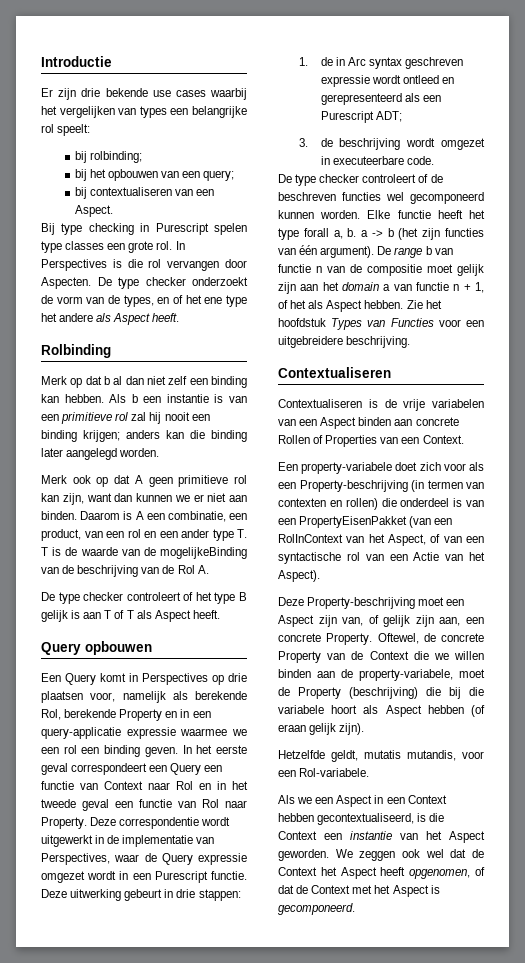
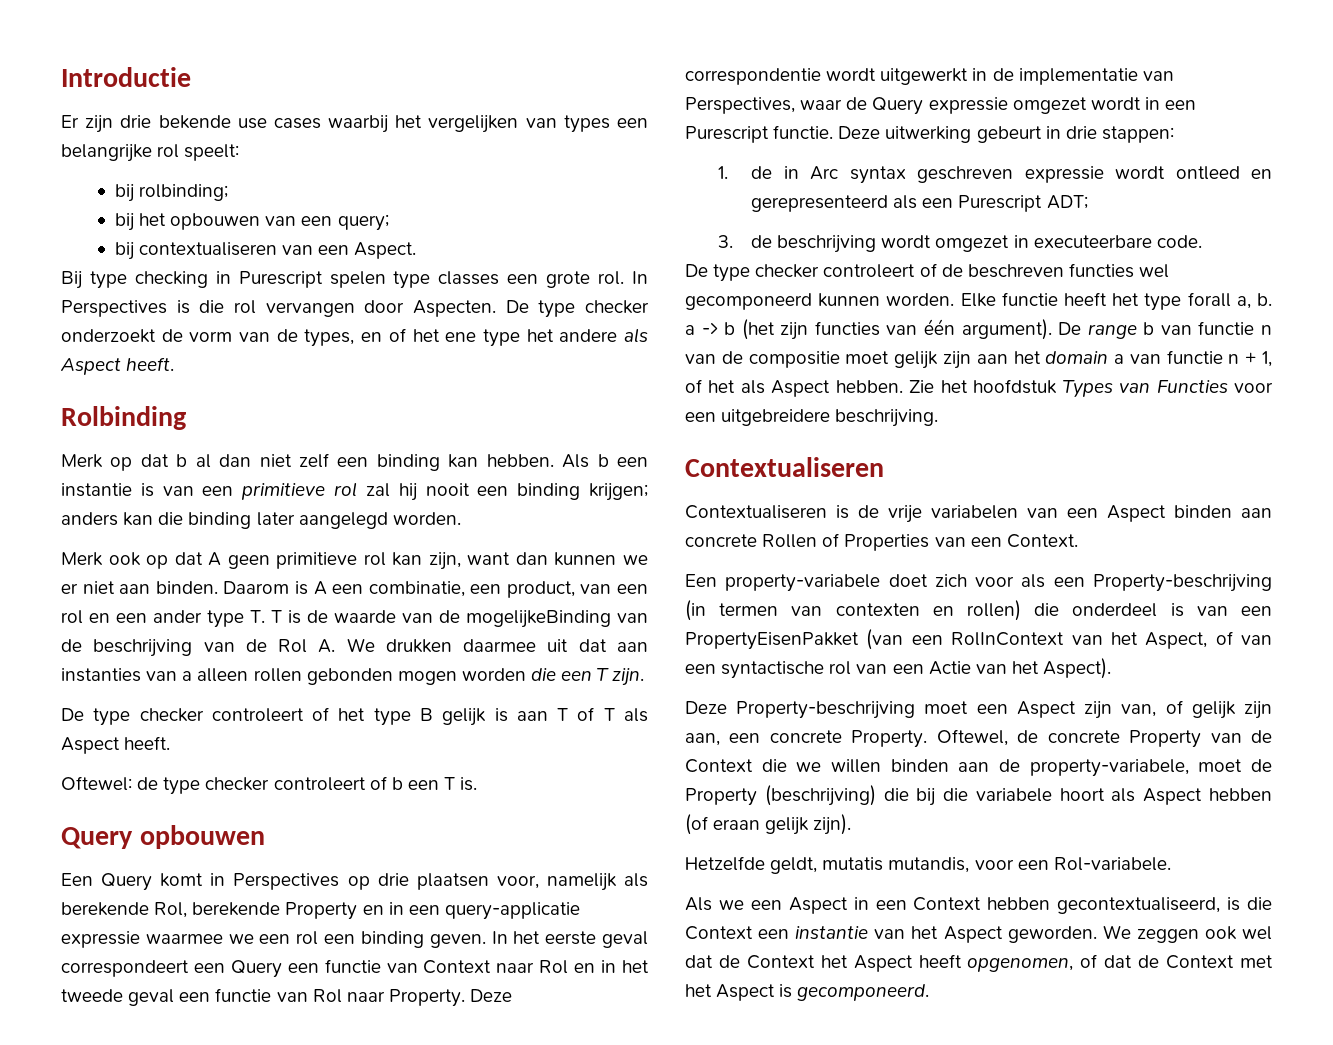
- Daarom is A een combinatie, een product, van een rol en een ander type T. T is de waarde van de mogelijkeBinding van de beschrijving van de Rol A.
+ Daarom is A een combinatie, een product, van een rol en een ander type T. T is de waarde van de mogelijkeBinding van de beschrijving van de Rol A. We drukken daarmee uit dat aan instanties van a alleen rollen gebonden mogen worden die een T zijn.
+ Oftewel: de type checker controleert of b een T is.

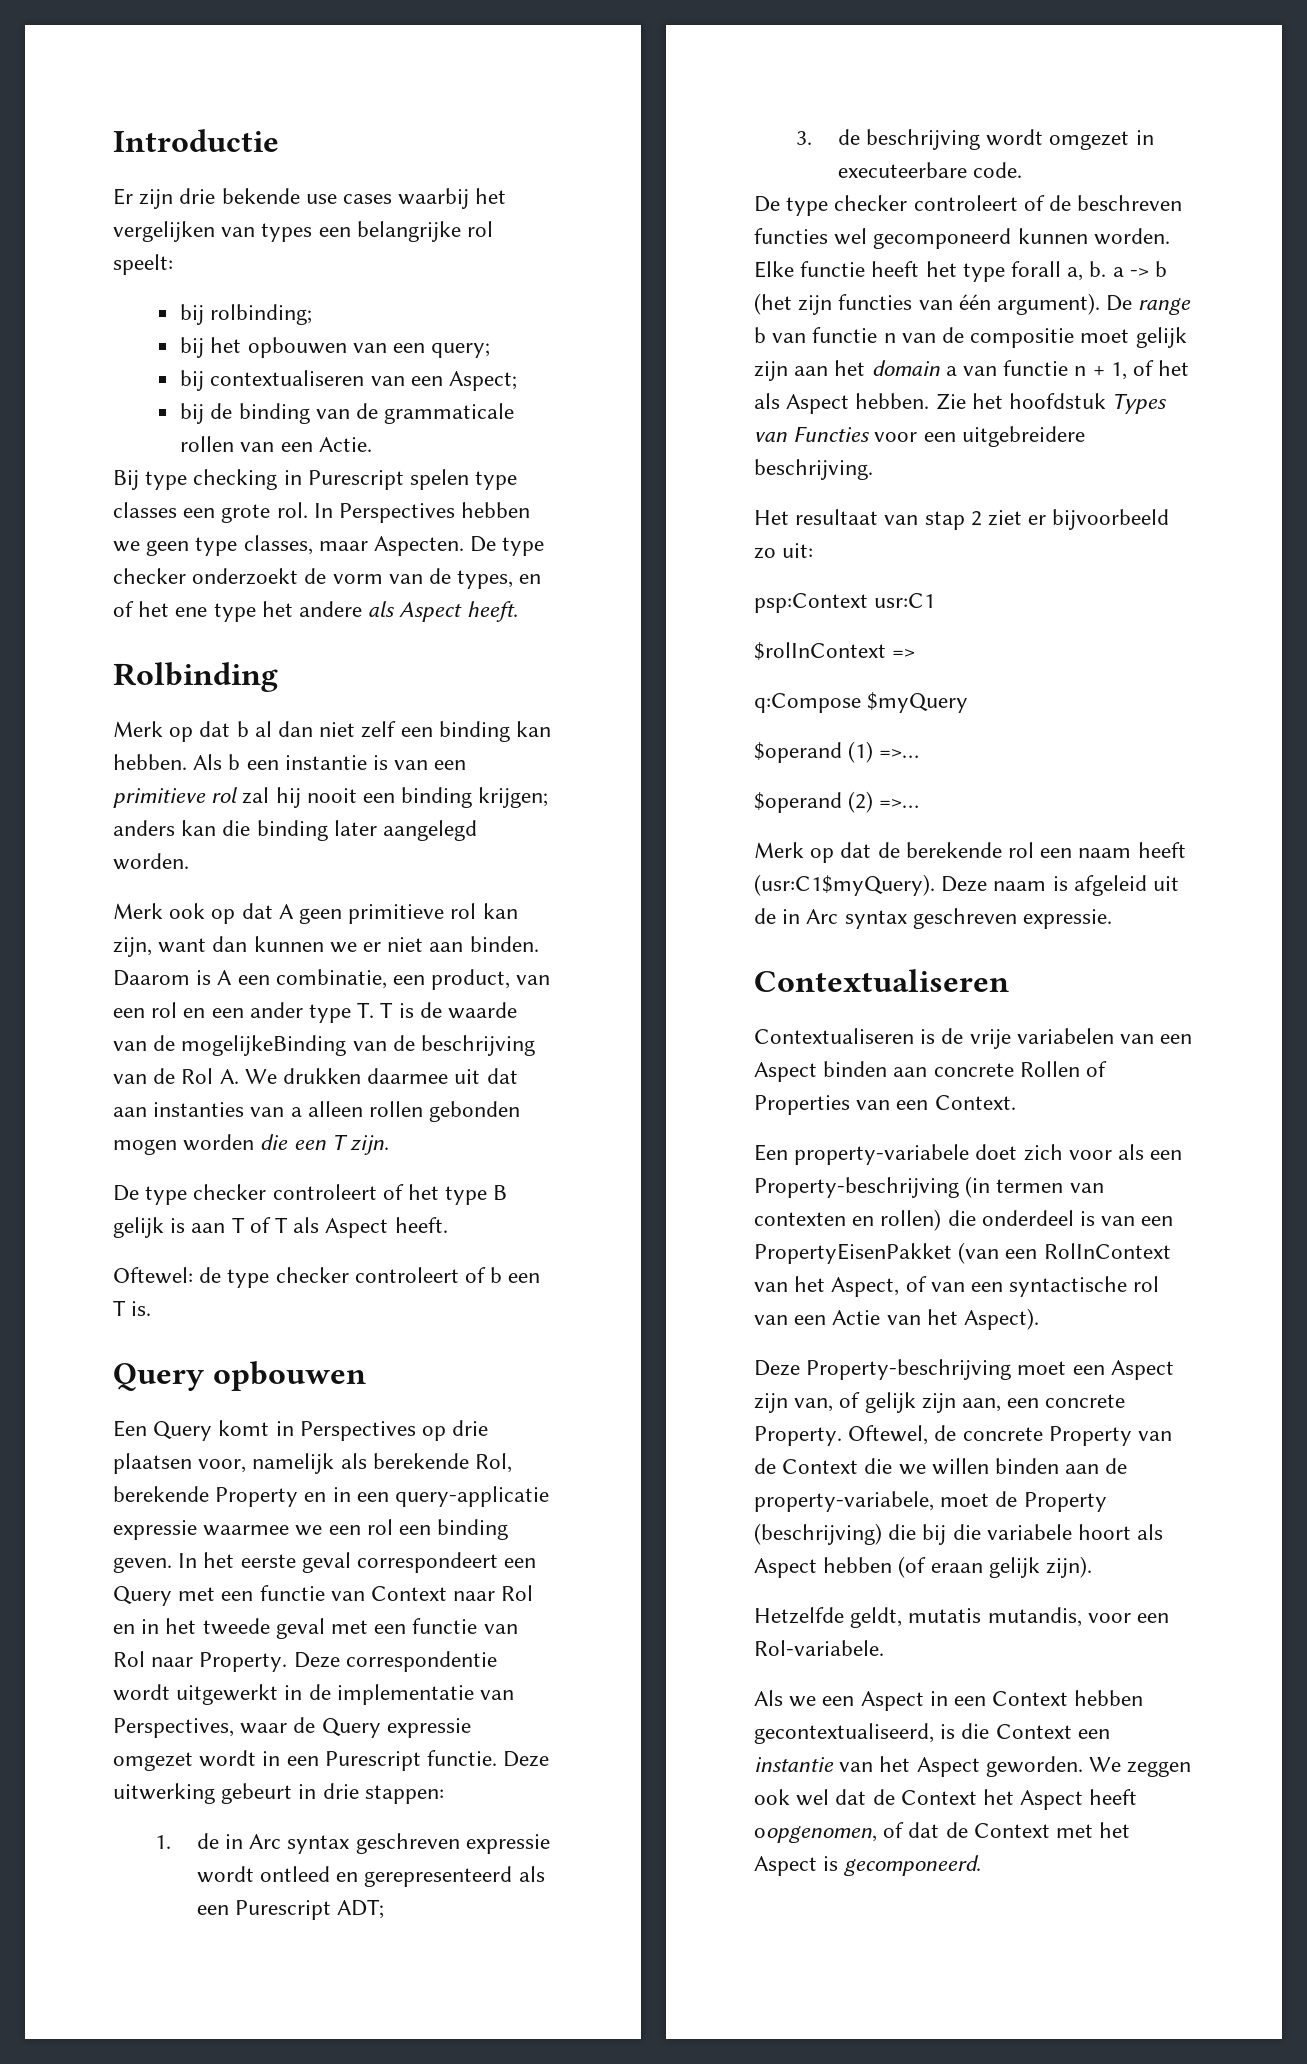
- bij contextualiseren van een Aspect.
+ bij contextualiseren van een Aspect;
+ bij de binding van de grammaticale rollen van een Actie.
- In Perspectives is die rol vervangen door Aspecten.
+ In Perspectives hebben we geen type classes, maar Aspecten.
- In het eerste geval correspondeert een Query een functie van Context naar Rol en in het tweede geval een functie van Rol naar Property.
+ In het eerste geval correspondeert een Query met een functie van Context naar Rol en in het tweede geval met een functie van Rol naar Property.
+ Het resultaat van stap 2 ziet er bijvoorbeeld zo uit:
+ psp:Context usr:C1
+ $rolInContext =>
+ q:Compose $myQuery
+ $operand (1) =>…
+ $operand (2) =>…
+ Merk op dat de berekende rol een naam heeft (usr:C1$myQuery). Deze naam is afgeleid uit de in Arc syntax geschreven expressie.
- We zeggen ook wel dat de Context het Aspect heeft opgenomen, of dat de Context met het Aspect is gecomponeerd.
+ We zeggen ook wel dat de Context het Aspect heeft oopgenomen, of dat de Context met het Aspect is gecomponeerd.

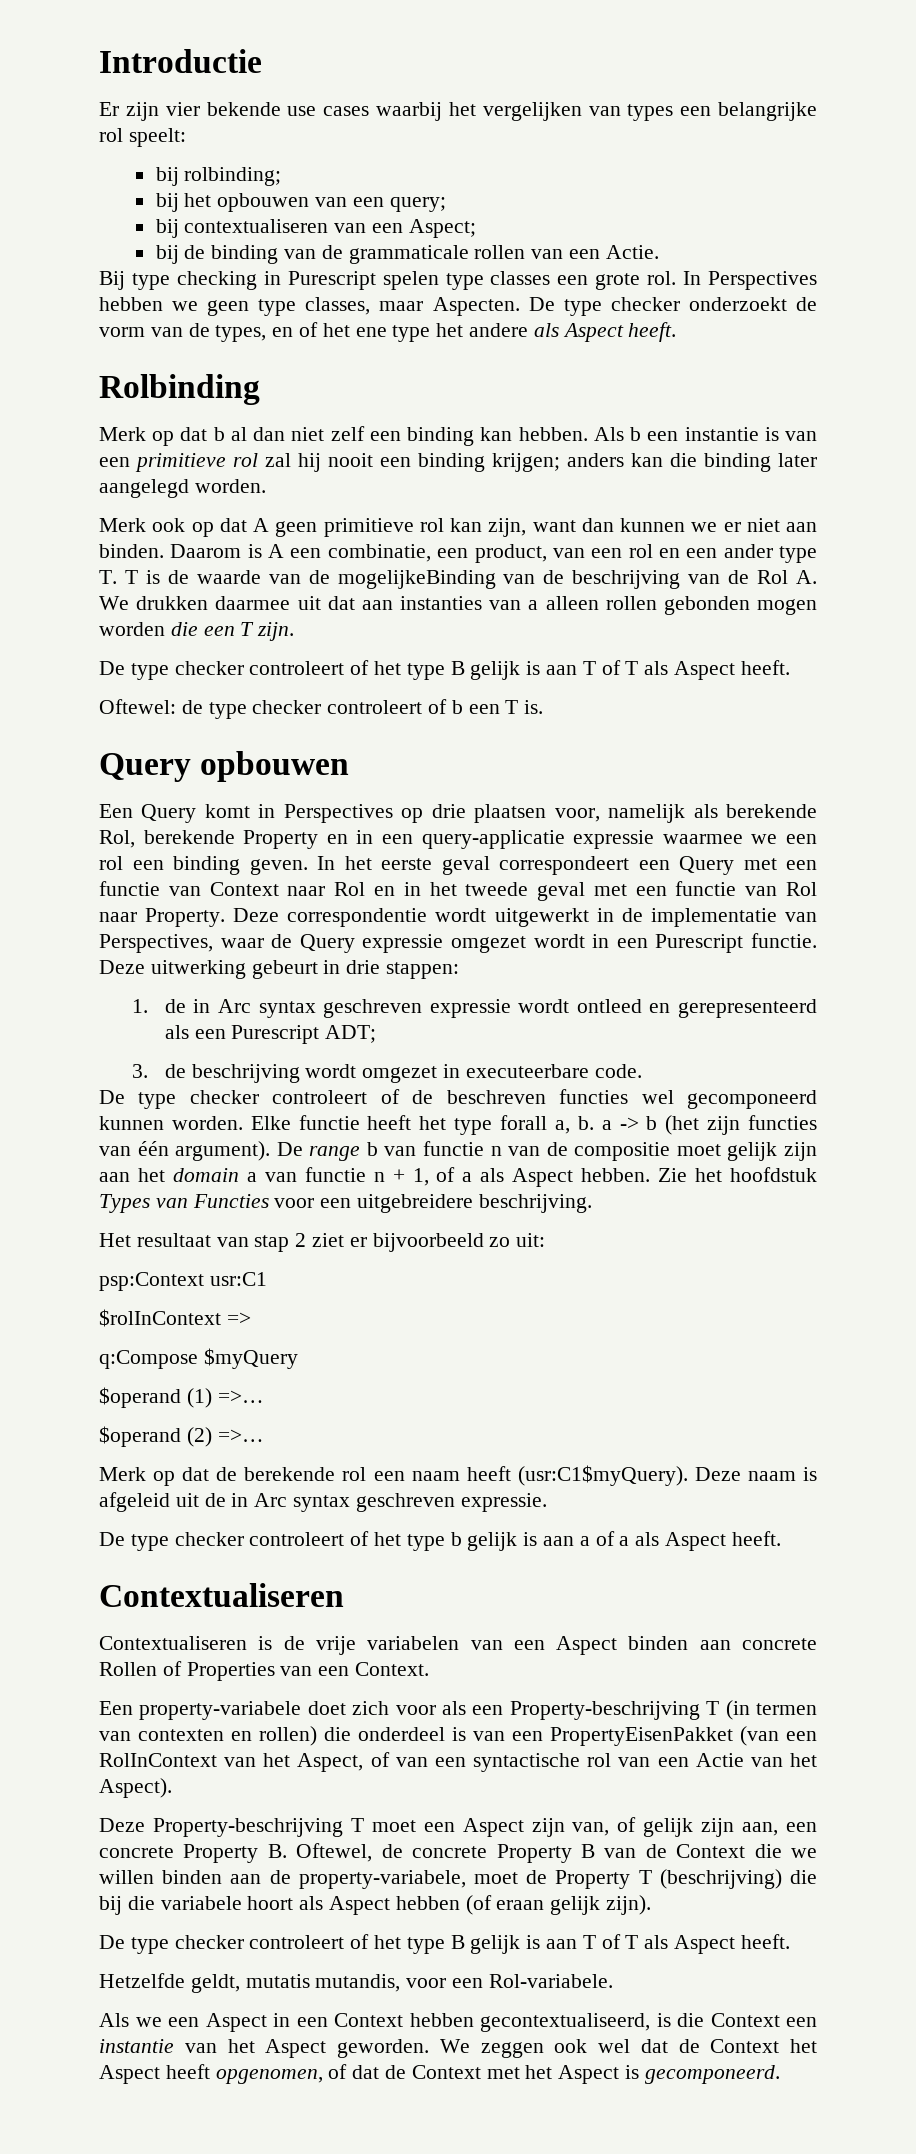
- Er zijn drie bekende use cases waarbij het vergelijken van types een belangrijke rol speelt:
+ Er zijn vier bekende use cases waarbij het vergelijken van types een belangrijke rol speelt:
- De range b van functie n van de compositie moet gelijk zijn aan het domain a van functie n + 1, of het als Aspect hebben.
+ De range b van functie n van de compositie moet gelijk zijn aan het domain a van functie n + 1, of a als Aspect hebben.
+ De type checker controleert of het type b gelijk is aan a of a als Aspect heeft.
- Een property-variabele doet zich voor als een Property-beschrijving (in termen van contexten en rollen) die onderdeel is van een PropertyEisenPakket (van een RolInContext van het Aspect, of van een syntactische rol van een Actie van het Aspect).
+ Een property-variabele doet zich voor als een Property-beschrijving T (in termen van contexten en rollen) die onderdeel is van een PropertyEisenPakket (van een RolInContext van het Aspect, of van een syntactische rol van een Actie van het Aspect).
- Deze Property-beschrijving moet een Aspect zijn van, of gelijk zijn aan, een concrete Property. Oftewel, de concrete Property van de Context die we willen binden aan de property-variabele, moet de Property (beschrijving) die bij die variabele hoort als Aspect hebben (of eraan gelijk zijn).
+ Deze Property-beschrijving T moet een Aspect zijn van, of gelijk zijn aan, een concrete Property B. Oftewel, de concrete Property B van de Context die we willen binden aan de property-variabele, moet de Property T (beschrijving) die bij die variabele hoort als Aspect hebben (of eraan gelijk zijn).
+ De type checker controleert of het type B gelijk is aan T of T als Aspect heeft.
- We zeggen ook wel dat de Context het Aspect heeft oopgenomen, of dat de Context met het Aspect is gecomponeerd.
+ We zeggen ook wel dat de Context het Aspect heeft opgenomen, of dat de Context met het Aspect is gecomponeerd.

